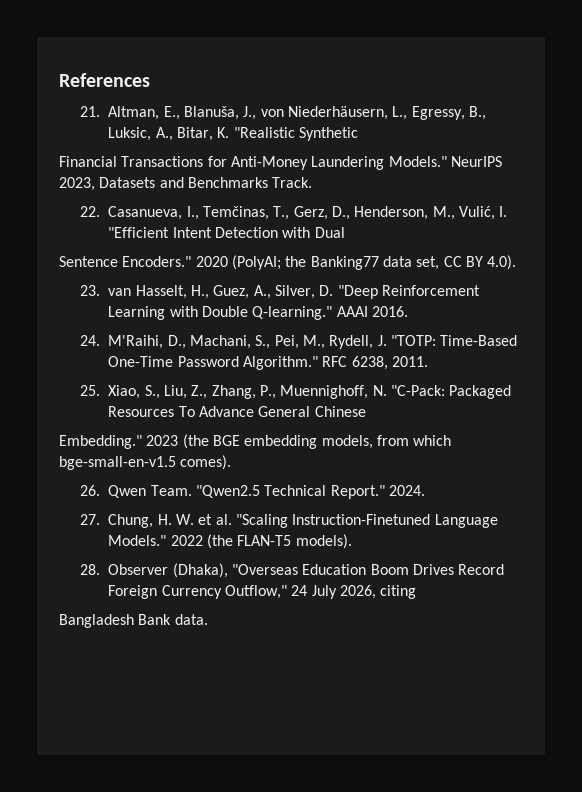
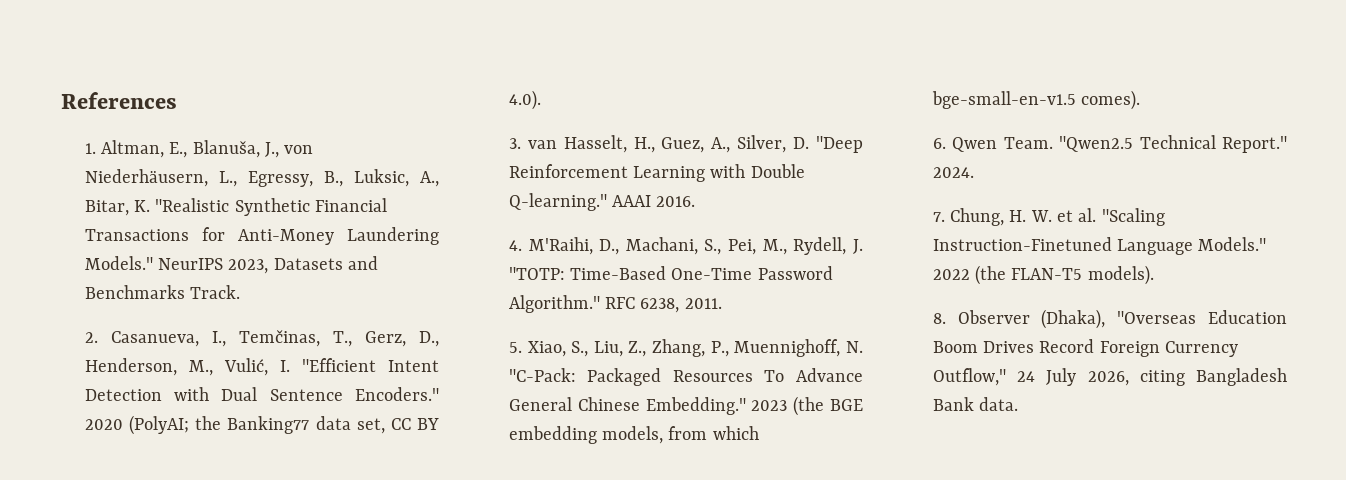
- 21. Altman, E., Blanuša, J., von Niederhäusern, L., Egressy, B., Luksic, A., Bitar, K. "Realistic Synthetic
- Financial Transactions for Anti-Money Laundering Models."
+ 1. Altman, E., Blanuša, J., von Niederhäusern, L., Egressy, B., Luksic, A., Bitar, K. "Realistic Synthetic Financial Transactions for Anti-Money Laundering Models."
- 22. Casanueva, I., Temčinas, T., Gerz, D., Henderson, M., Vulić, I. "Efficient Intent Detection with Dual
- Sentence Encoders."
+ 2. Casanueva, I., Temčinas, T., Gerz, D., Henderson, M., Vulić, I. "Efficient Intent Detection with Dual Sentence Encoders."
- 23. van Hasselt, H., Guez, A., Silver, D. "Deep Reinforcement Learning with Double Q-learning."
+ 3. van Hasselt, H., Guez, A., Silver, D. "Deep Reinforcement Learning with Double Q-learning."
- 24. M'Raihi, D., Machani, S., Pei, M., Rydell, J. "TOTP: Time-Based One-Time Password Algorithm."
+ 4. M'Raihi, D., Machani, S., Pei, M., Rydell, J. "TOTP: Time-Based One-Time Password Algorithm."
- 25. Xiao, S., Liu, Z., Zhang, P., Muennighoff, N. "C-Pack: Packaged Resources To Advance General Chinese
- Embedding."
+ 5. Xiao, S., Liu, Z., Zhang, P., Muennighoff, N. "C-Pack: Packaged Resources To Advance General Chinese Embedding."
- 26. Qwen Team.
+ 6. Qwen Team.
- 27. Chung, H. W. et al. "Scaling Instruction-Finetuned Language Models."
+ 7. Chung, H. W. et al. "Scaling Instruction-Finetuned Language Models."
- 28. Observer (Dhaka), "Overseas Education Boom Drives Record Foreign Currency Outflow," 24 July 2026, citing
- Bangladesh Bank data.
+ 8. Observer (Dhaka), "Overseas Education Boom Drives Record Foreign Currency Outflow," 24 July 2026, citing Bangladesh Bank data.

